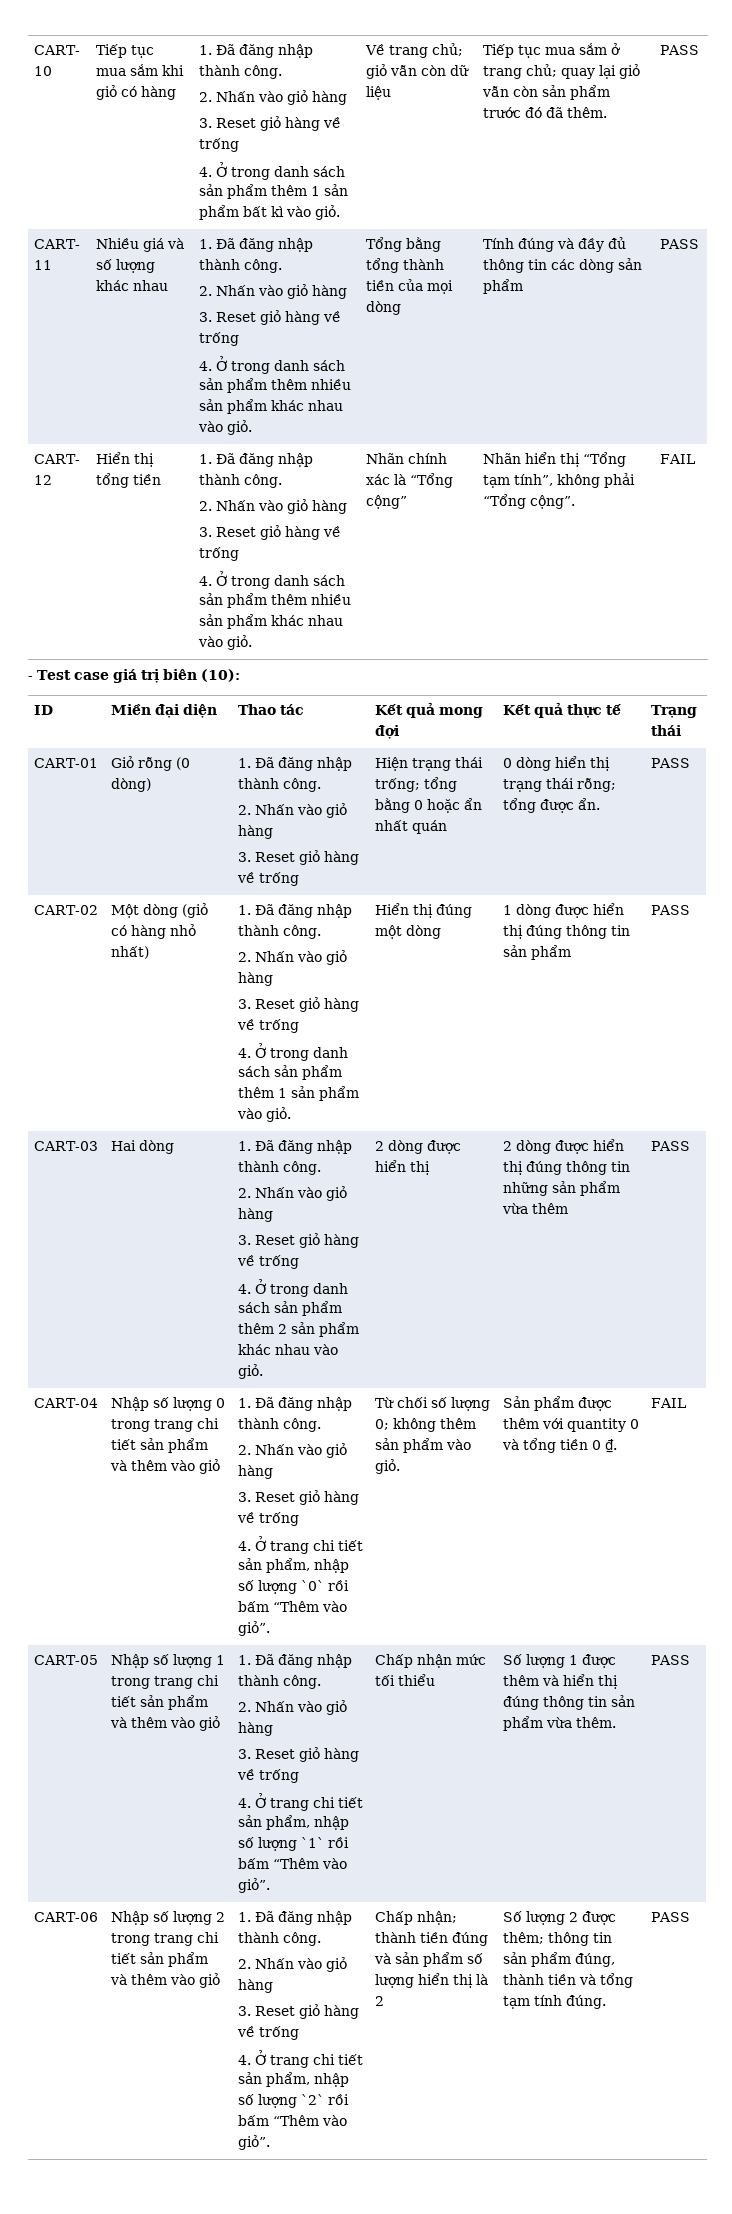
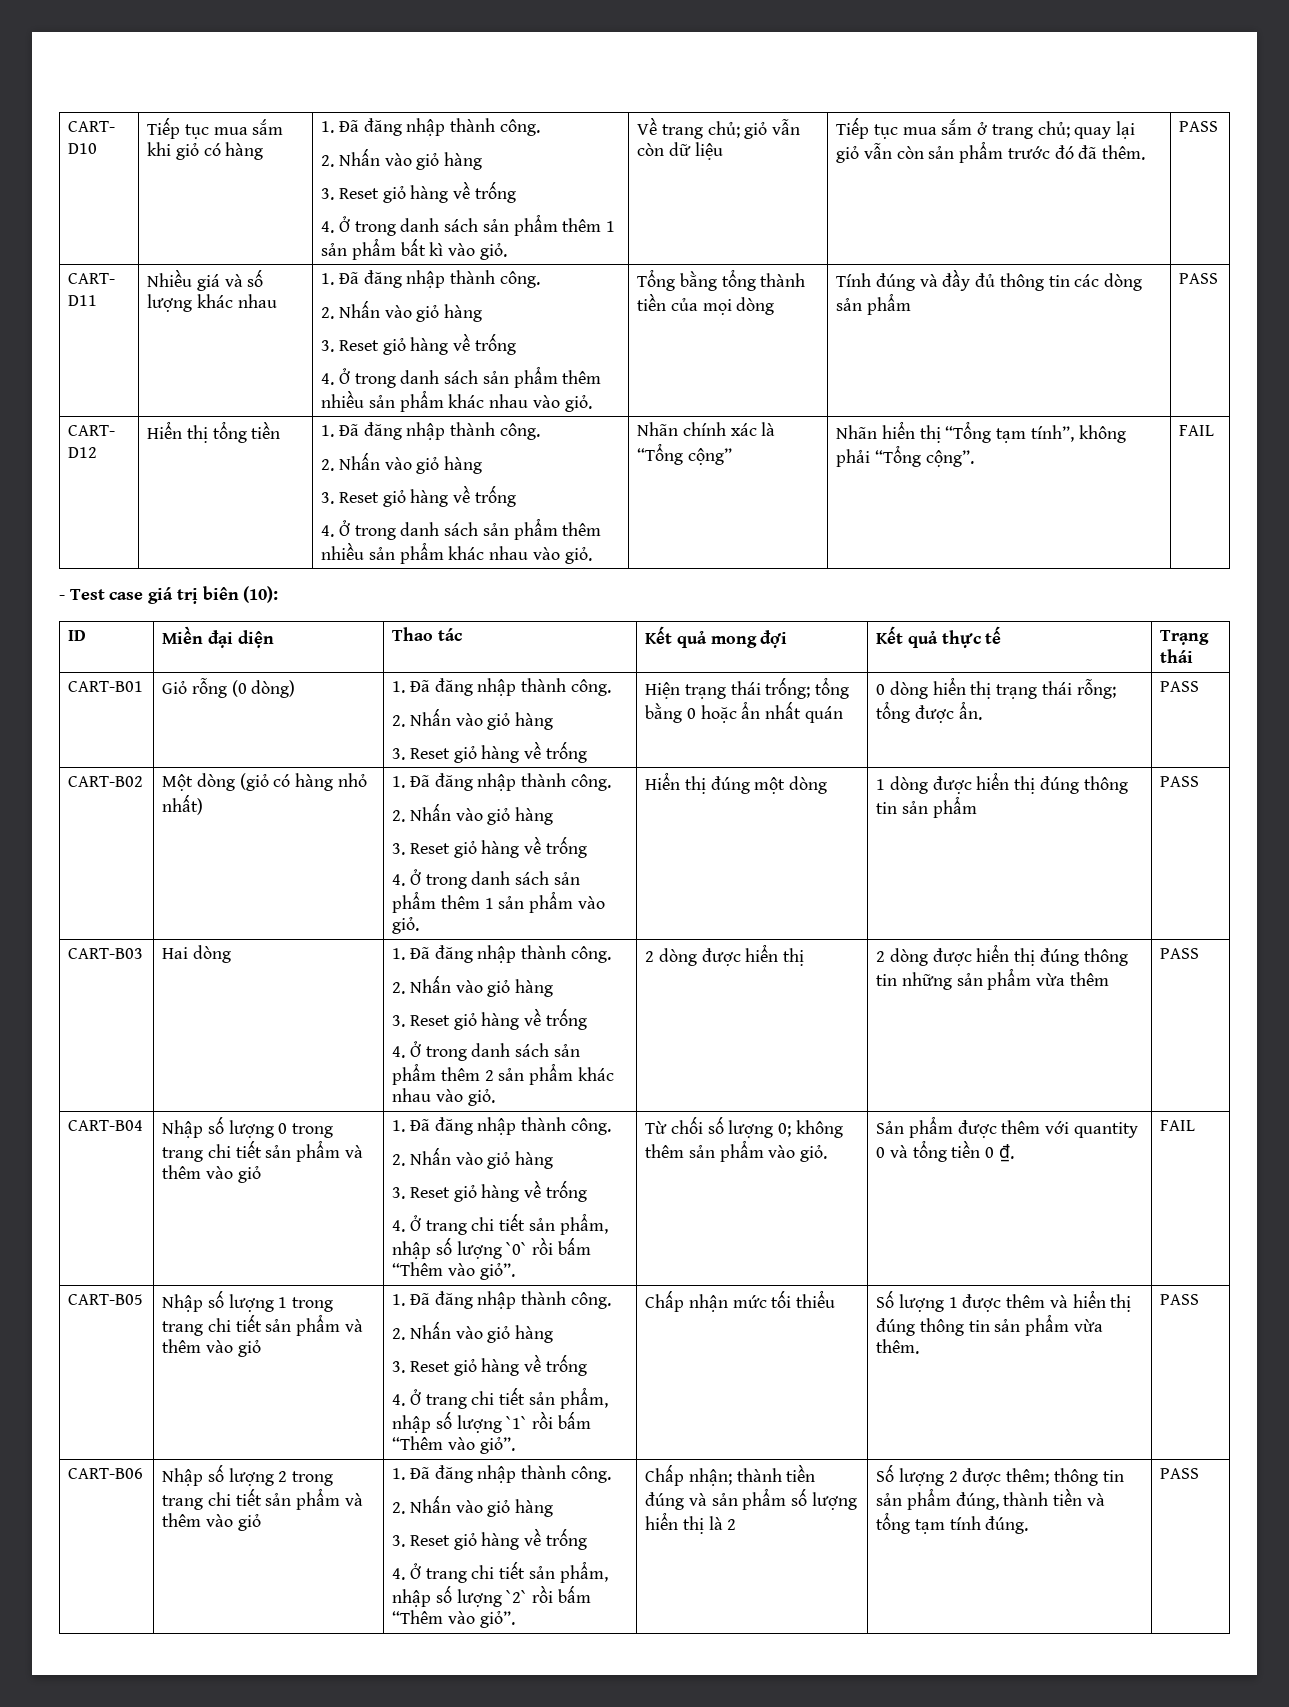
- CART- 10
+ CART- D10
- CART- 11
+ CART- D11
- CART- 12
+ CART- D12
- CART-01
+ CART-B01
- CART-02
+ CART-B02
- CART-03
+ CART-B03
- CART-04
+ CART-B04
- CART-05
+ CART-B05
- CART-06
+ CART-B06

